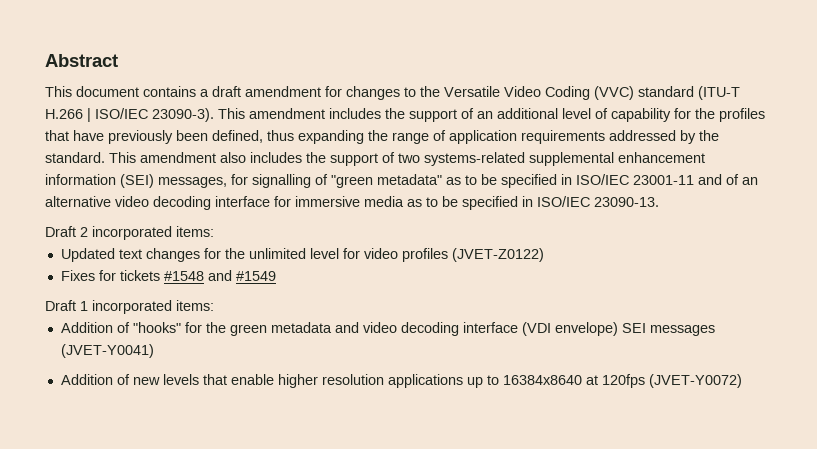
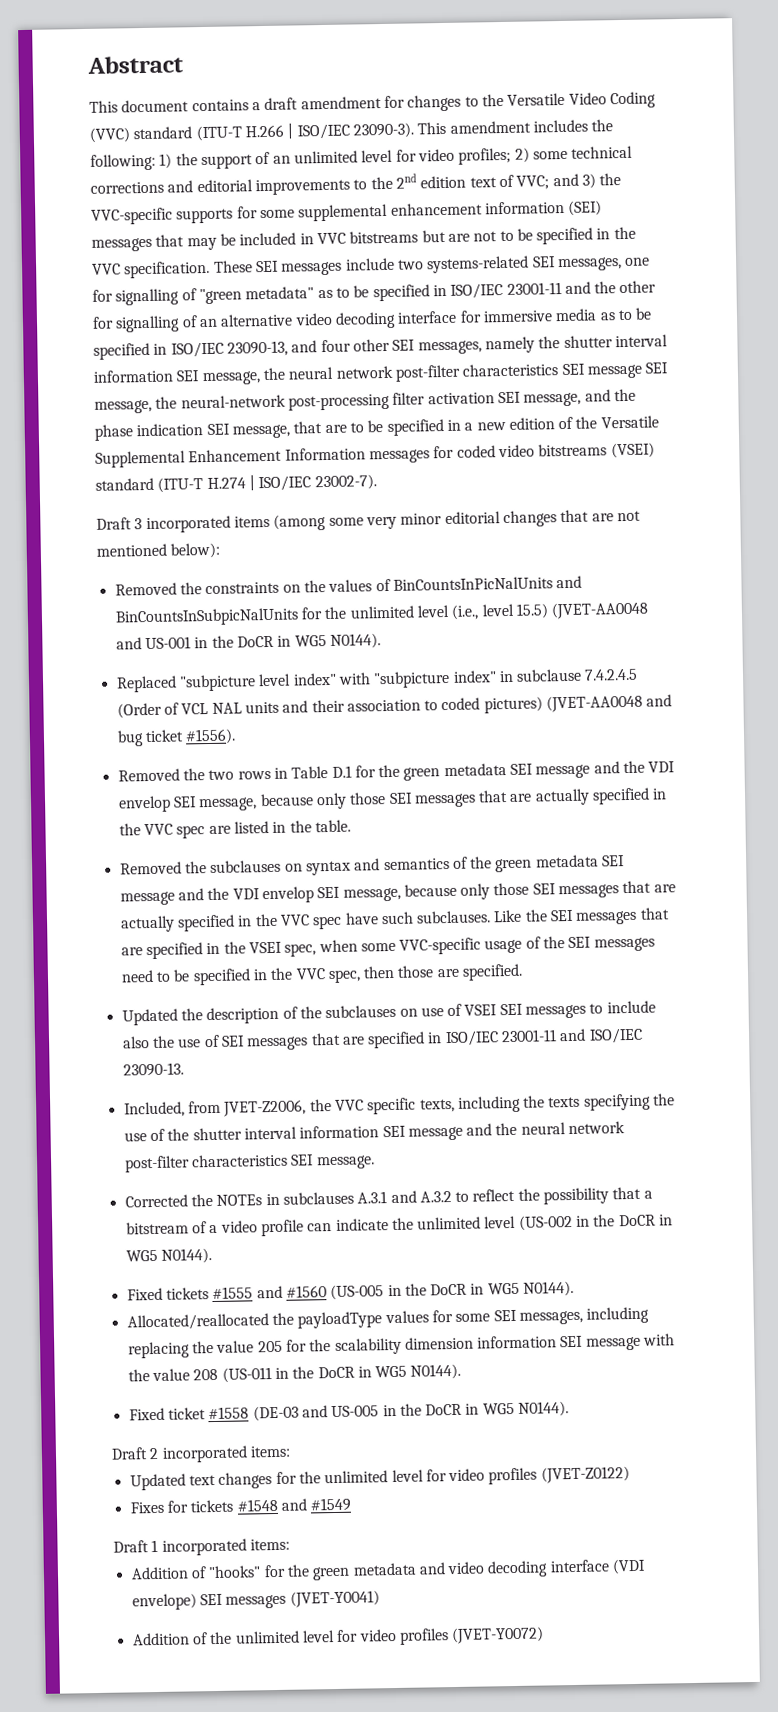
- This amendment includes the support of an additional level of capability for the profiles that have previously been defined, thus expanding the range of application requirements addressed by the standard. This amendment also includes the support of two systems-related supplemental enhancement information (SEI) messages, for signalling of "green metadata" as to be specified in ISO/IEC 23001-11 and of an alternative video decoding interface for immersive media as to be specified in ISO/IEC 23090-13.
+ This amendment includes the following: 1) the support of an unlimited level for video profiles; 2) some technical corrections and editorial improvements to the 2nd edition text of VVC; and 3) the VVC-specific supports for some supplemental enhancement information (SEI) messages that may be included in VVC bitstreams but are not to be specified in the VVC specification. These SEI messages include two systems-related SEI messages, one for signalling of "green metadata" as to be specified in ISO/IEC 23001-11 and the other for signalling of an alternative video decoding interface for immersive media as to be specified in ISO/IEC 23090-13, and four other SEI messages, namely the shutter interval information SEI message, the neural network post-filter characteristics SEI message SEI message, the neural-network post-processing filter activation SEI message, and the phase indication SEI message, that are to be specified in a new edition of the Versatile Supplemental Enhancement Information messages for coded video bitstreams (VSEI) standard (ITU-T H.274 | ISO/IEC 23002-7).
+ Draft 3 incorporated items (among some very minor editorial changes that are not mentioned below):
+ Removed the constraints on the values of BinCountsInPicNalUnits and BinCountsInSubpicNalUnits for the unlimited level (i.e., level 15.5) (JVET-AA0048 and US-001 in the DoCR in WG5 N0144).
+ Replaced "subpicture level index" with "subpicture index" in subclause 7.4.2.4.5 (Order of VCL NAL units and their association to coded pictures) (JVET-AA0048 and bug ticket #1556).
+ Removed the two rows in Table D.1 for the green metadata SEI message and the VDI envelop SEI message, because only those SEI messages that are actually specified in the VVC spec are listed in the table.
+ Removed the subclauses on syntax and semantics of the green metadata SEI message and the VDI envelop SEI message, because only those SEI messages that are actually specified in the VVC spec have such subclauses. Like the SEI messages that are specified in the VSEI spec, when some VVC-specific usage of the SEI messages need to be specified in the VVC spec, then those are specified.
+ Updated the description of the subclauses on use of VSEI SEI messages to include also the use of SEI messages that are specified in ISO/IEC 23001-11 and ISO/IEC 23090-13.
+ Included, from JVET-Z2006, the VVC specific texts, including the texts specifying the use of the shutter interval information SEI message and the neural network post-filter characteristics SEI message.
+ Corrected the NOTEs in subclauses A.3.1 and A.3.2 to reflect the possibility that a bitstream of a video profile can indicate the unlimited level (US-002 in the DoCR in WG5 N0144).
+ Fixed tickets #1555 and #1560 (US-005 in the DoCR in WG5 N0144).
+ Allocated/reallocated the payloadType values for some SEI messages, including replacing the value 205 for the scalability dimension information SEI message with the value 208 (US-011 in the DoCR in WG5 N0144).
+ Fixed ticket #1558 (DE-03 and US-005 in the DoCR in WG5 N0144).
- Addition of new levels that enable higher resolution applications up to 16384x8640 at 120fps (JVET-Y0072)
+ Addition of the unlimited level for video profiles (JVET-Y0072)

